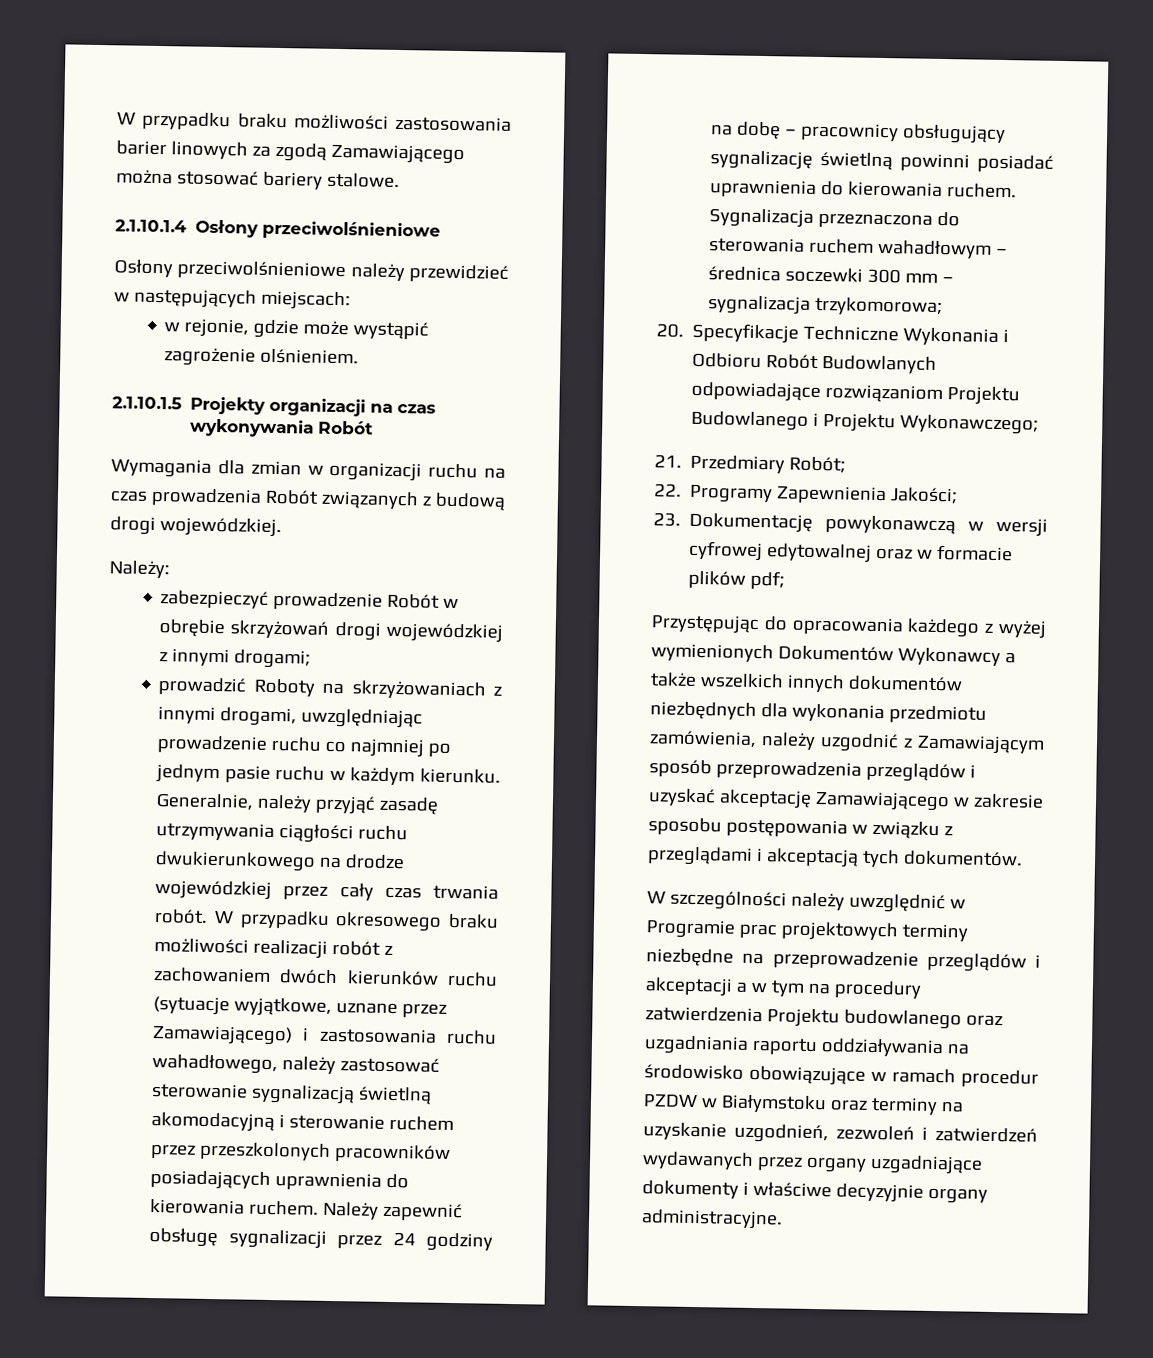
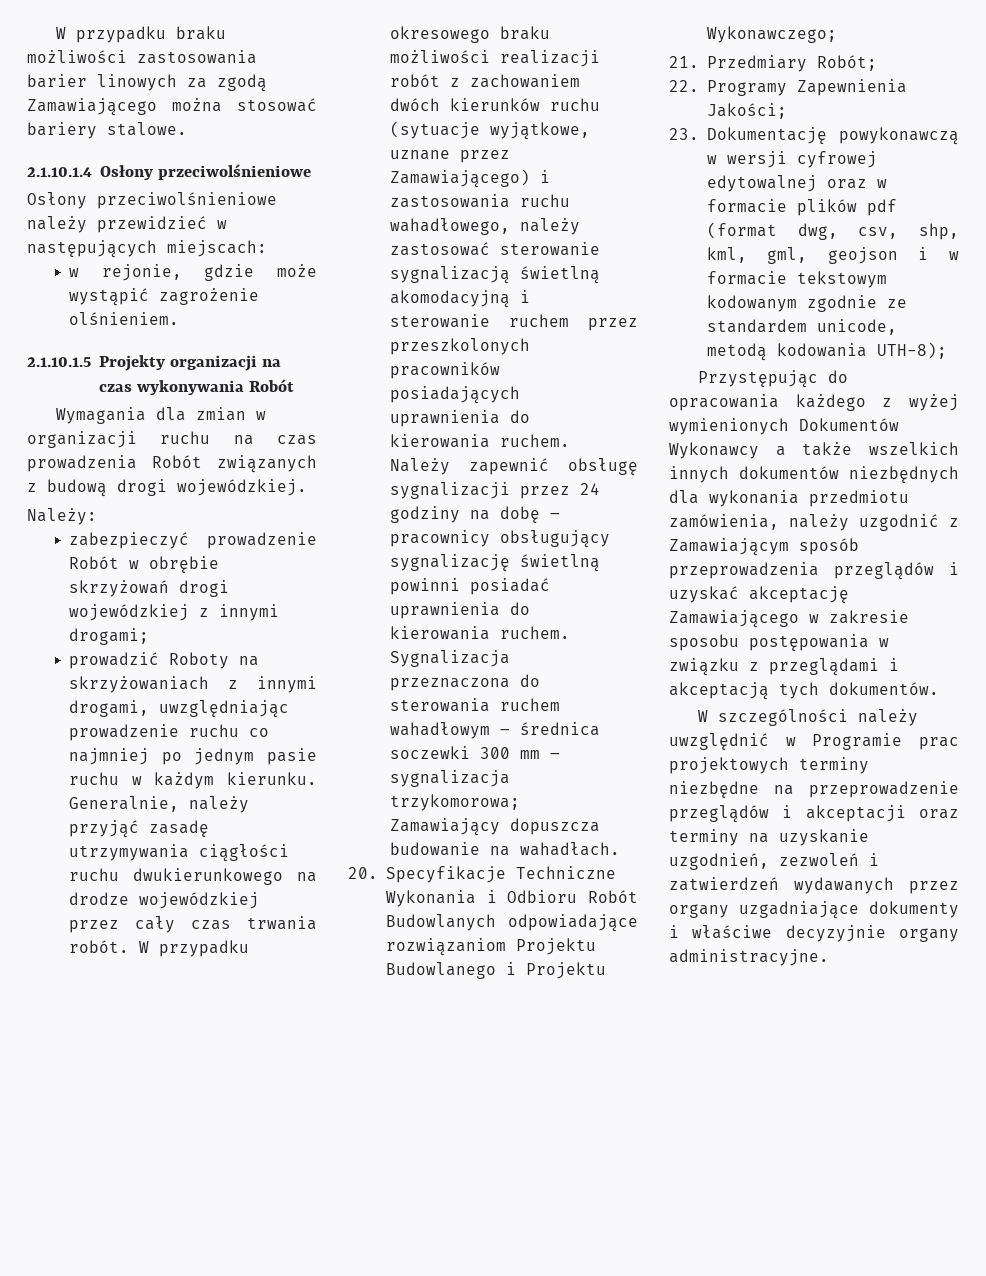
- Sygnalizacja przeznaczona do sterowania ruchem wahadłowym – średnica soczewki 300 mm – sygnalizacja trzykomorowa;
+ Sygnalizacja przeznaczona do sterowania ruchem wahadłowym – średnica soczewki 300 mm – sygnalizacja trzykomorowa; Zamawiający dopuszcza budowanie na wahadłach.
- 23. Dokumentację powykonawczą w wersji cyfrowej edytowalnej oraz w formacie plików pdf;
+ 23. Dokumentację powykonawczą w wersji cyfrowej edytowalnej oraz w formacie plików pdf (format dwg, csv, shp, kml, gml, geojson i w formacie tekstowym kodowanym zgodnie ze standardem unicode, metodą kodowania UTH-8);
- W szczególności należy uwzględnić w Programie prac projektowych terminy niezbędne na przeprowadzenie przeglądów i akceptacji a w tym na procedury zatwierdzenia Projektu budowlanego oraz uzgadniania raportu oddziaływania na środowisko obowiązujące w ramach procedur PZDW w Białymstoku oraz terminy na uzyskanie uzgodnień, zezwoleń i zatwierdzeń wydawanych przez organy uzgadniające dokumenty i właściwe decyzyjnie organy administracyjne.
+ W szczególności należy uwzględnić w Programie prac projektowych terminy niezbędne na przeprowadzenie przeglądów i akceptacji oraz terminy na uzyskanie uzgodnień, zezwoleń i zatwierdzeń wydawanych przez organy uzgadniające dokumenty i właściwe decyzyjnie organy administracyjne.

